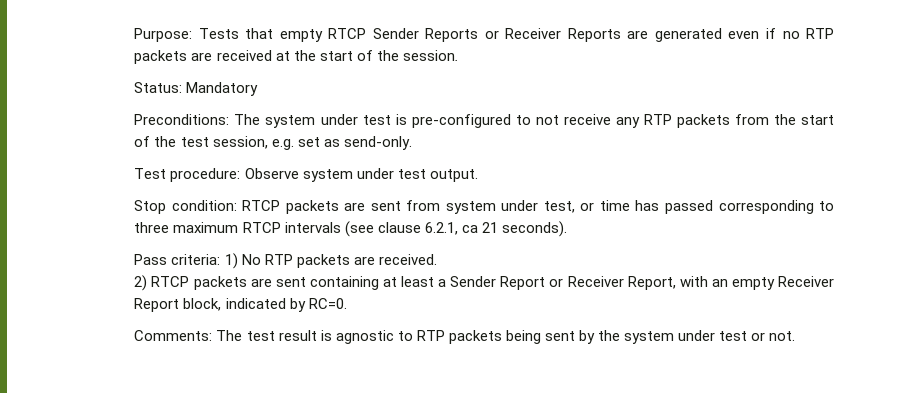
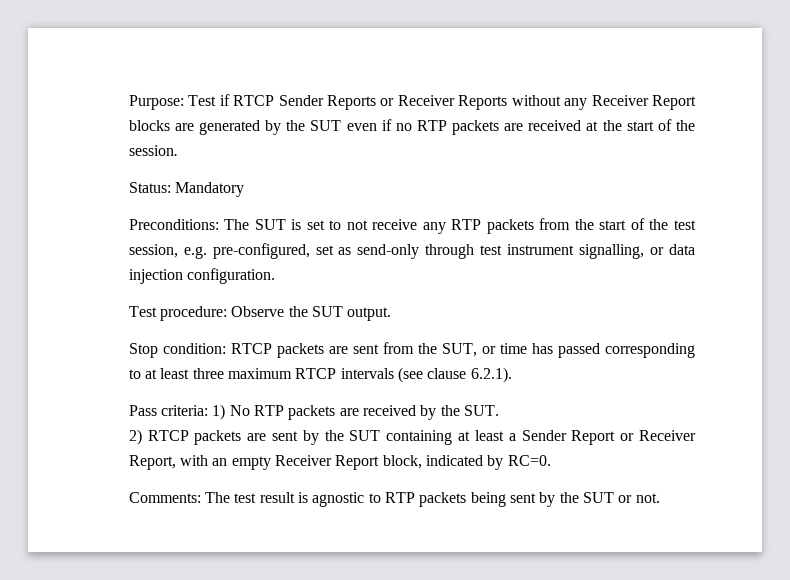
- Purpose: Tests that empty RTCP Sender Reports or Receiver Reports are generated even if no RTP packets are received at the start of the session.
+ Purpose: Test if RTCP Sender Reports or Receiver Reports without any Receiver Report blocks are generated by the SUT even if no RTP packets are received at the start of the session.
- Preconditions: The system under test is pre-configured to not receive any RTP packets from the start of the test session, e.g. set as send-only.
+ Preconditions: The SUT is set to not receive any RTP packets from the start of the test session, e.g. pre-configured, set as send-only through test instrument signalling, or data injection configuration.
- Test procedure: Observe system under test output.
+ Test procedure: Observe the SUT output.
- Stop condition: RTCP packets are sent from system under test, or time has passed corresponding to three maximum RTCP intervals (see clause 6.2.1, ca 21 seconds).
+ Stop condition: RTCP packets are sent from the SUT, or time has passed corresponding to at least three maximum RTCP intervals (see clause 6.2.1).
- Pass criteria: 1) No RTP packets are received.
+ Pass criteria: 1) No RTP packets are received by the SUT.
- 2) RTCP packets are sent containing at least a Sender Report or Receiver Report, with an empty Receiver Report block, indicated by RC=0.
+ 2) RTCP packets are sent by the SUT containing at least a Sender Report or Receiver Report, with an empty Receiver Report block, indicated by RC=0.
- Comments: The test result is agnostic to RTP packets being sent by the system under test or not.
+ Comments: The test result is agnostic to RTP packets being sent by the SUT or not.

